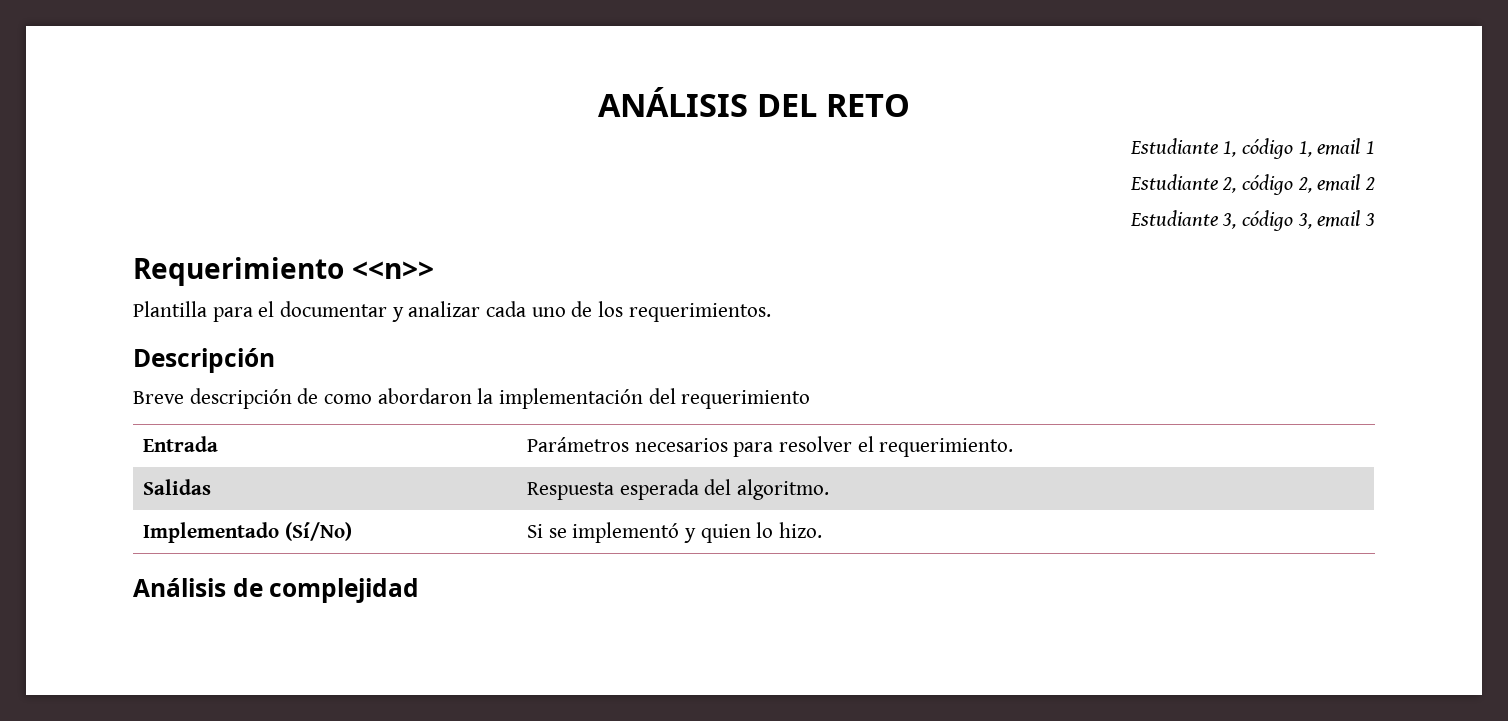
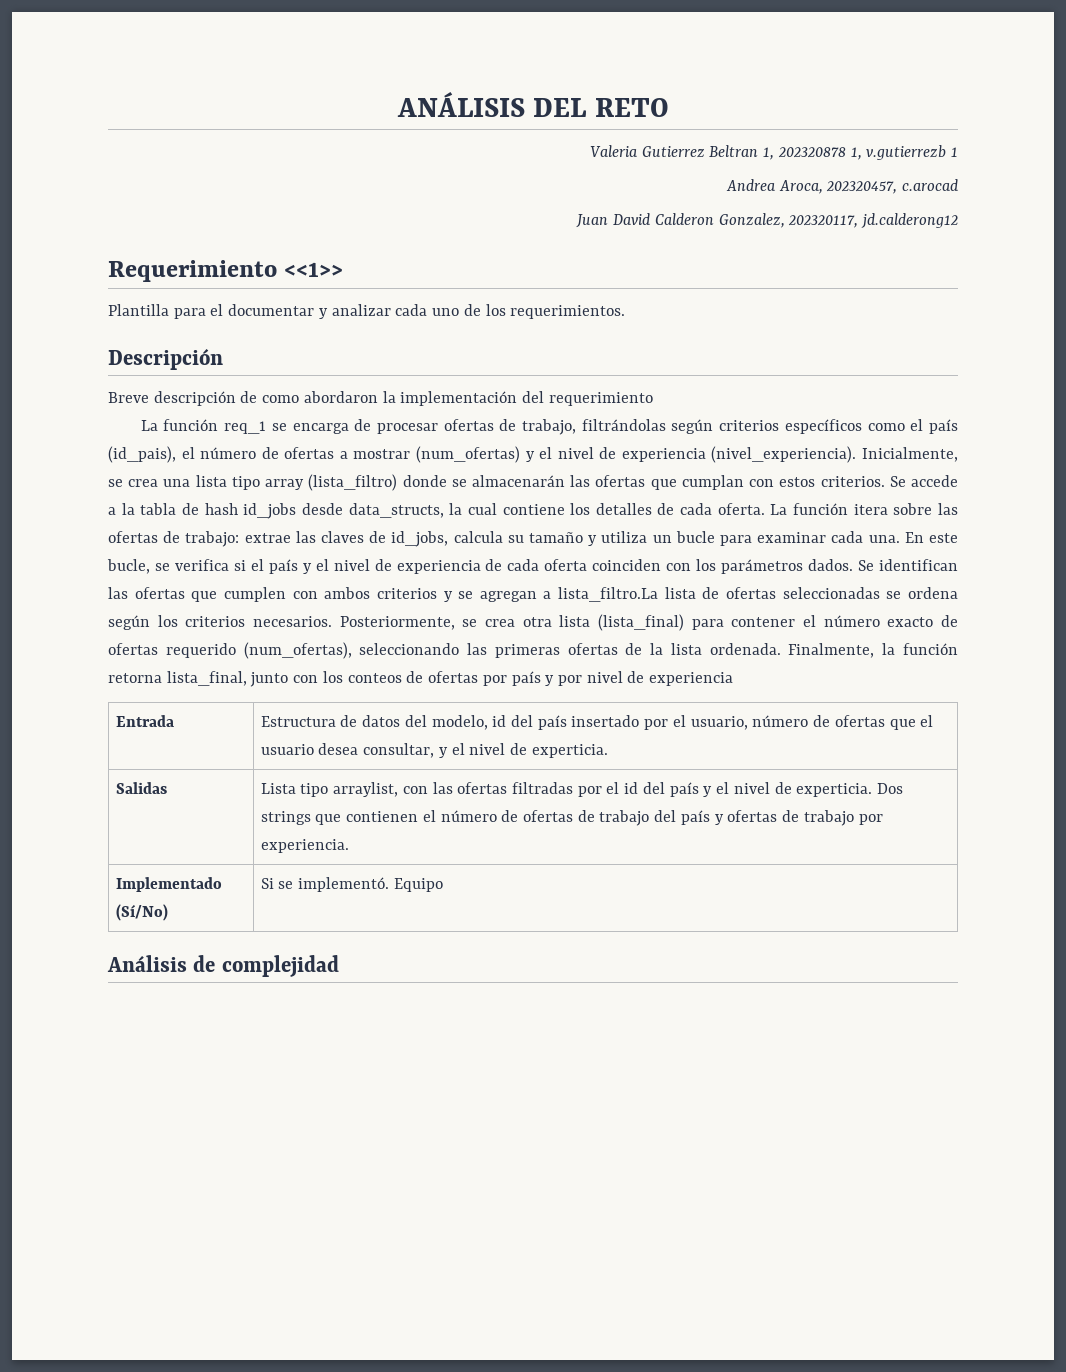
- Estudiante 1, código 1, email 1
- Estudiante 2, código 2, email 2
- Estudiante 3, código 3, email 3
+ Valeria Gutierrez Beltran 1, 202320878 1, v.gutierrezb 1
+ Andrea Aroca, 202320457, c.arocad
+ Juan David Calderon Gonzalez, 202320117, jd.calderong12
- Requerimiento <<n>>
+ Requerimiento <<1>>
- Entrada | Parámetros necesarios para resolver el requerimiento.
- Salidas | Respuesta esperada del algoritmo.
+ La función req_1 se encarga de procesar ofertas de trabajo, filtrándolas según criterios específicos como el país (id_pais), el número de ofertas a mostrar (num_ofertas) y el nivel de experiencia (nivel_experiencia). Inicialmente, se crea una lista tipo array (lista_filtro) donde se almacenarán las ofertas que cumplan con estos criterios. Se accede a la tabla de hash id_jobs desde data_structs, la cual contiene los detalles de cada oferta. La función itera sobre las ofertas de trabajo: extrae las claves de id_jobs, calcula su tamaño y utiliza un bucle para examinar cada una. En este bucle, se verifica si el país y el nivel de experiencia de cada oferta coinciden con los parámetros dados. Se identifican las ofertas que cumplen con ambos criterios y se agregan a lista_filtro.La lista de ofertas seleccionadas se ordena según los criterios necesarios. Posteriormente, se crea otra lista (lista_final) para contener el número exacto de ofertas requerido (num_ofertas), seleccionando las primeras ofertas de la lista ordenada. Finalmente, la función retorna lista_final, junto con los conteos de ofertas por país y por nivel de experiencia
+ Entrada | Estructura de datos del modelo, id del país insertado por el usuario, número de ofertas que el usuario desea consultar, y el nivel de experticia.
+ Salidas | Lista tipo arraylist, con las ofertas filtradas por el id del país y el nivel de experticia. Dos strings que contienen el número de ofertas de trabajo del país y ofertas de trabajo por experiencia.
- Implementado (Sí/No) | Si se implementó y quien lo hizo.
+ Implementado (Sí/No) | Si se implementó. Equipo

